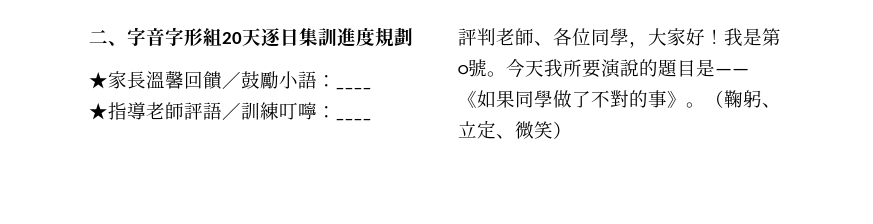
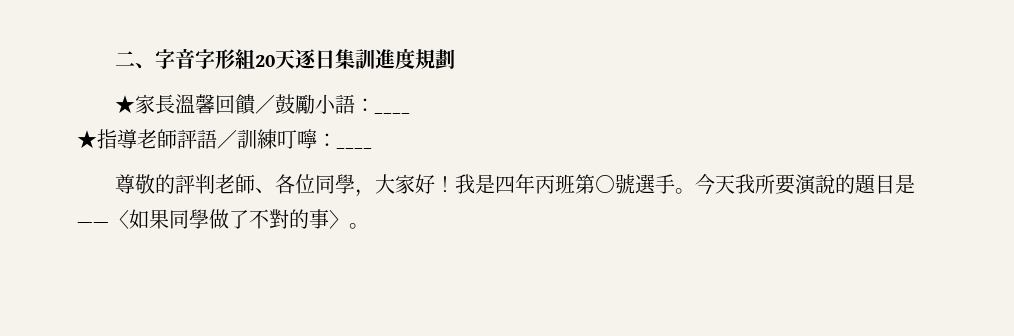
- 評判老師、各位同學，大家好！
+ 尊敬的評判老師、各位同學，大家好！
- 我是第○號。
+ 我是四年丙班第○號選手。
- 今天我所要演說的題目是——《如果同學做了不對的事》。（鞠躬、立定、微笑）
+ 今天我所要演說的題目是——〈如果同學做了不對的事〉。

